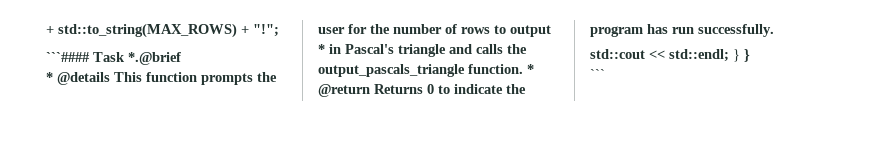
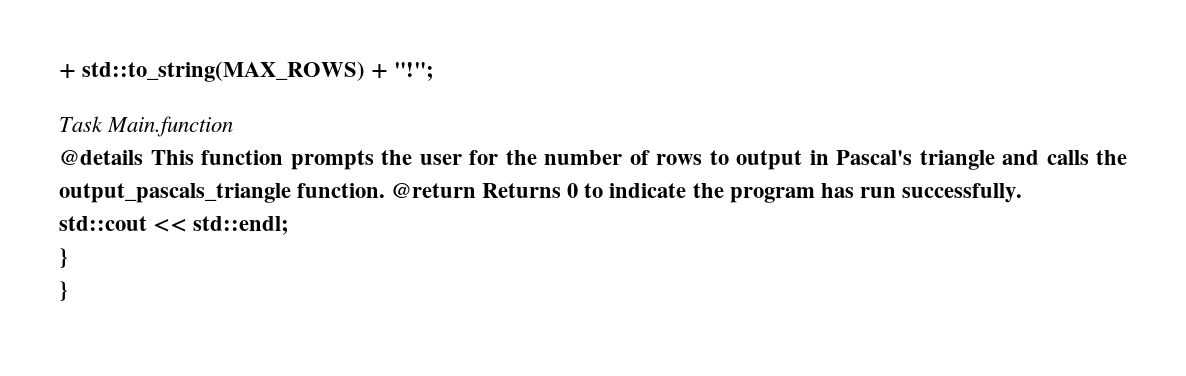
- ```#### Task *.@brief
- * @details This function prompts the user for the number of rows to output * in Pascal's triangle and calls the output_pascals_triangle function.
+ Task Main.function
+ @details This function prompts the user for the number of rows to output in Pascal's triangle and calls the output_pascals_triangle function.
- * @return Returns 0 to indicate the program has run successfully.
+ @return Returns 0 to indicate the program has run successfully.
- std::cout << std::endl; } }
- ```
+ std::cout << std::endl;
+ }
+ }

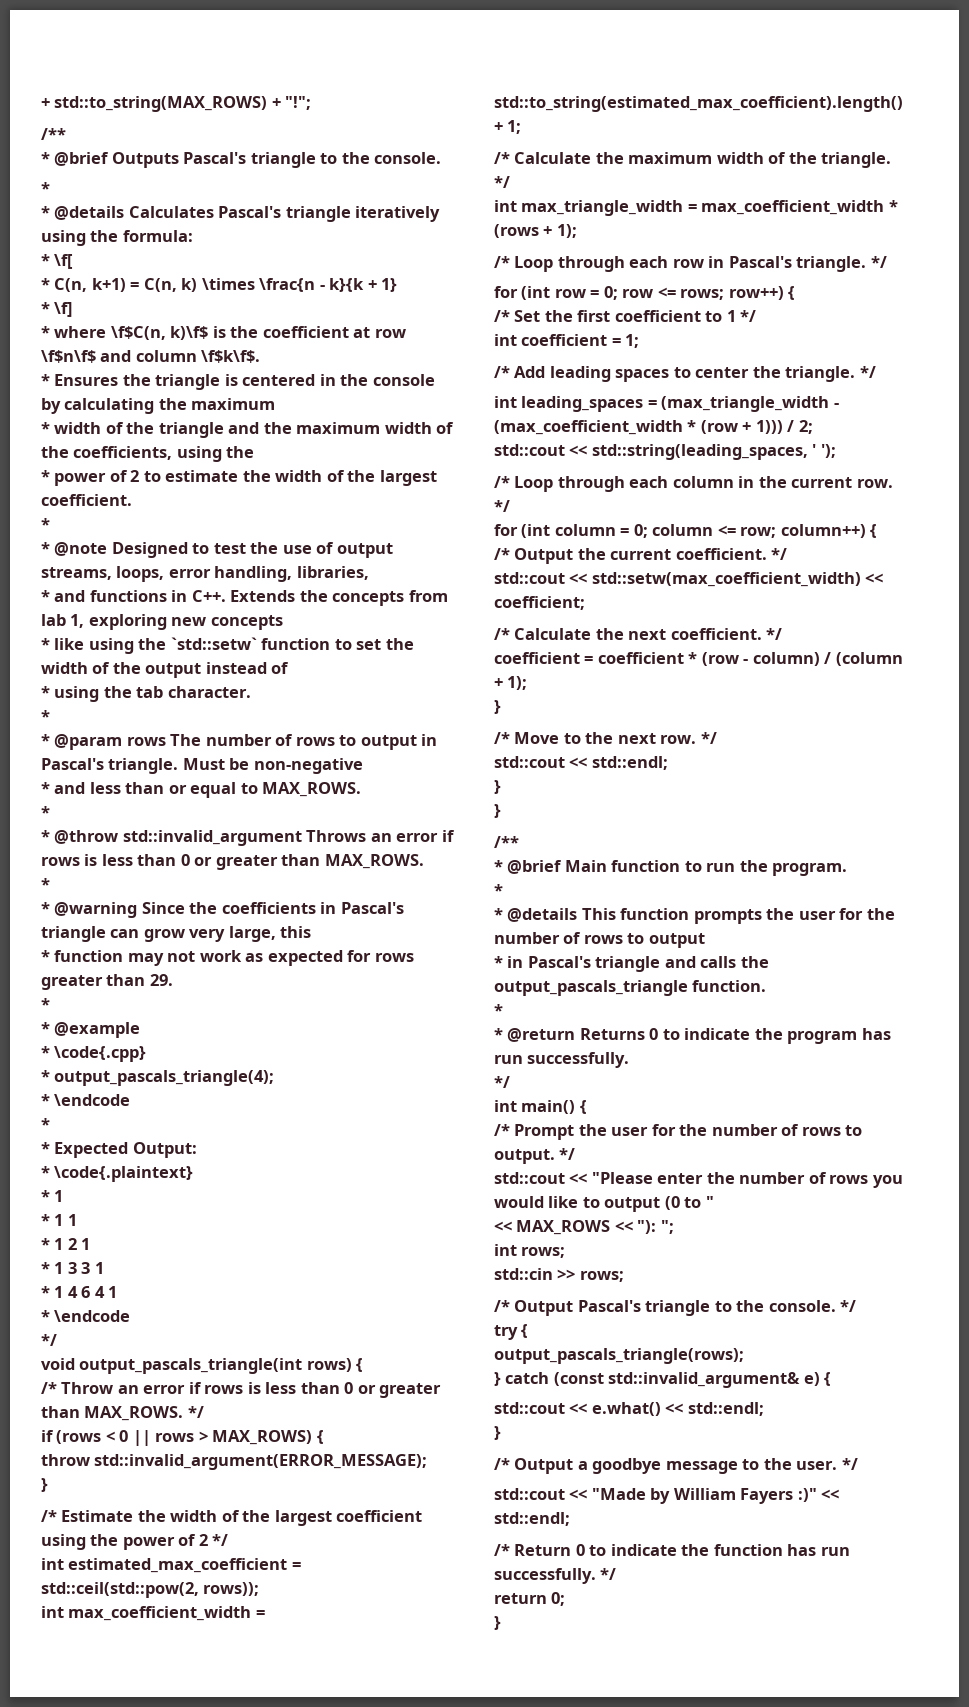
  + std::to_string(MAX_ROWS) + "!";
- Task Main.function
- @details This function prompts the user for the number of rows to output in Pascal's triangle and calls the output_pascals_triangle function. @return Returns 0 to indicate the program has run successfully.
+ /**
+ * @brief Outputs Pascal's triangle to the console.
+ *
+ * @details Calculates Pascal's triangle iteratively using the formula:
+ * \f[
+ * C(n, k+1) = C(n, k) \times \frac{n - k}{k + 1}
+ * \f]
+ * where \f$C(n, k)\f$ is the coefficient at row \f$n\f$ and column \f$k\f$.
+ * Ensures the triangle is centered in the console by calculating the maximum
+ * width of the triangle and the maximum width of the coefficients, using the
+ * power of 2 to estimate the width of the largest coefficient.
+ *
+ * @note Designed to test the use of output streams, loops, error handling, libraries,
+ * and functions in C++. Extends the concepts from lab 1, exploring new concepts
+ * like using the `std::setw` function to set the width of the output instead of
+ * using the tab character.
+ *
+ * @param rows The number of rows to output in Pascal's triangle. Must be non-negative
+ * and less than or equal to MAX_ROWS.
+ *
+ * @throw std::invalid_argument Throws an error if rows is less than 0 or greater than MAX_ROWS.
+ *
+ * @warning Since the coefficients in Pascal's triangle can grow very large, this
+ * function may not work as expected for rows greater than 29.
+ *
+ * @example
+ * \code{.cpp}
+ * output_pascals_triangle(4);
+ * \endcode
+ *
+ * Expected Output:
+ * \code{.plaintext}
+ * 1
+ * 1 1
+ * 1 2 1
+ * 1 3 3 1
+ * 1 4 6 4 1
+ * \endcode
+ */
+ void output_pascals_triangle(int rows) {
+ /* Throw an error if rows is less than 0 or greater than MAX_ROWS. */
+ if (rows < 0 || rows > MAX_ROWS) {
+ throw std::invalid_argument(ERROR_MESSAGE);
+ }
+ /* Estimate the width of the largest coefficient using the power of 2 */
+ int estimated_max_coefficient = std::ceil(std::pow(2, rows));
+ int max_coefficient_width = std::to_string(estimated_max_coefficient).length() + 1;
+ /* Calculate the maximum width of the triangle. */
+ int max_triangle_width = max_coefficient_width * (rows + 1);
+ /* Loop through each row in Pascal's triangle. */
+ for (int row = 0; row <= rows; row++) {
+ /* Set the first coefficient to 1 */
+ int coefficient = 1;
+ /* Add leading spaces to center the triangle. */
+ int leading_spaces = (max_triangle_width - (max_coefficient_width * (row + 1))) / 2;
+ std::cout << std::string(leading_spaces, ' ');
+ /* Loop through each column in the current row. */
+ for (int column = 0; column <= row; column++) {
+ /* Output the current coefficient. */
+ std::cout << std::setw(max_coefficient_width) << coefficient;
+ /* Calculate the next coefficient. */
+ coefficient = coefficient * (row - column) / (column + 1);
+ }
+ /* Move to the next row. */
  std::cout << std::endl;
  }
+ }
+ /**
+ * @brief Main function to run the program.
+ *
+ * @details This function prompts the user for the number of rows to output
+ * in Pascal's triangle and calls the output_pascals_triangle function.
+ *
+ * @return Returns 0 to indicate the program has run successfully.
+ */
+ int main() {
+ /* Prompt the user for the number of rows to output. */
+ std::cout << "Please enter the number of rows you would like to output (0 to "
+ << MAX_ROWS << "): ";
+ int rows;
+ std::cin >> rows;
+ /* Output Pascal's triangle to the console. */
+ try {
+ output_pascals_triangle(rows);
+ } catch (const std::invalid_argument& e) {
+ std::cout << e.what() << std::endl;
+ }
+ /* Output a goodbye message to the user. */
+ std::cout << "Made by William Fayers :)" << std::endl;
+ /* Return 0 to indicate the function has run successfully. */
+ return 0;

